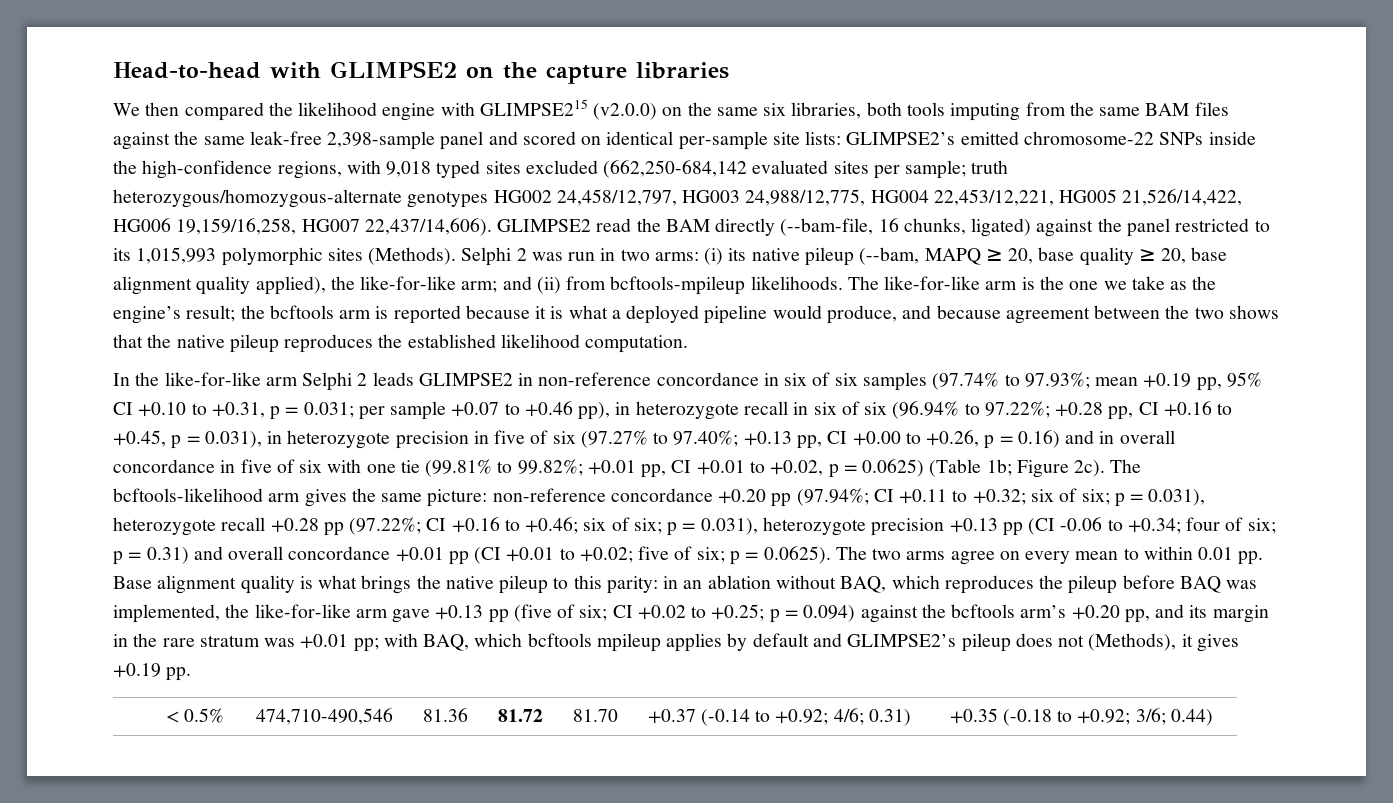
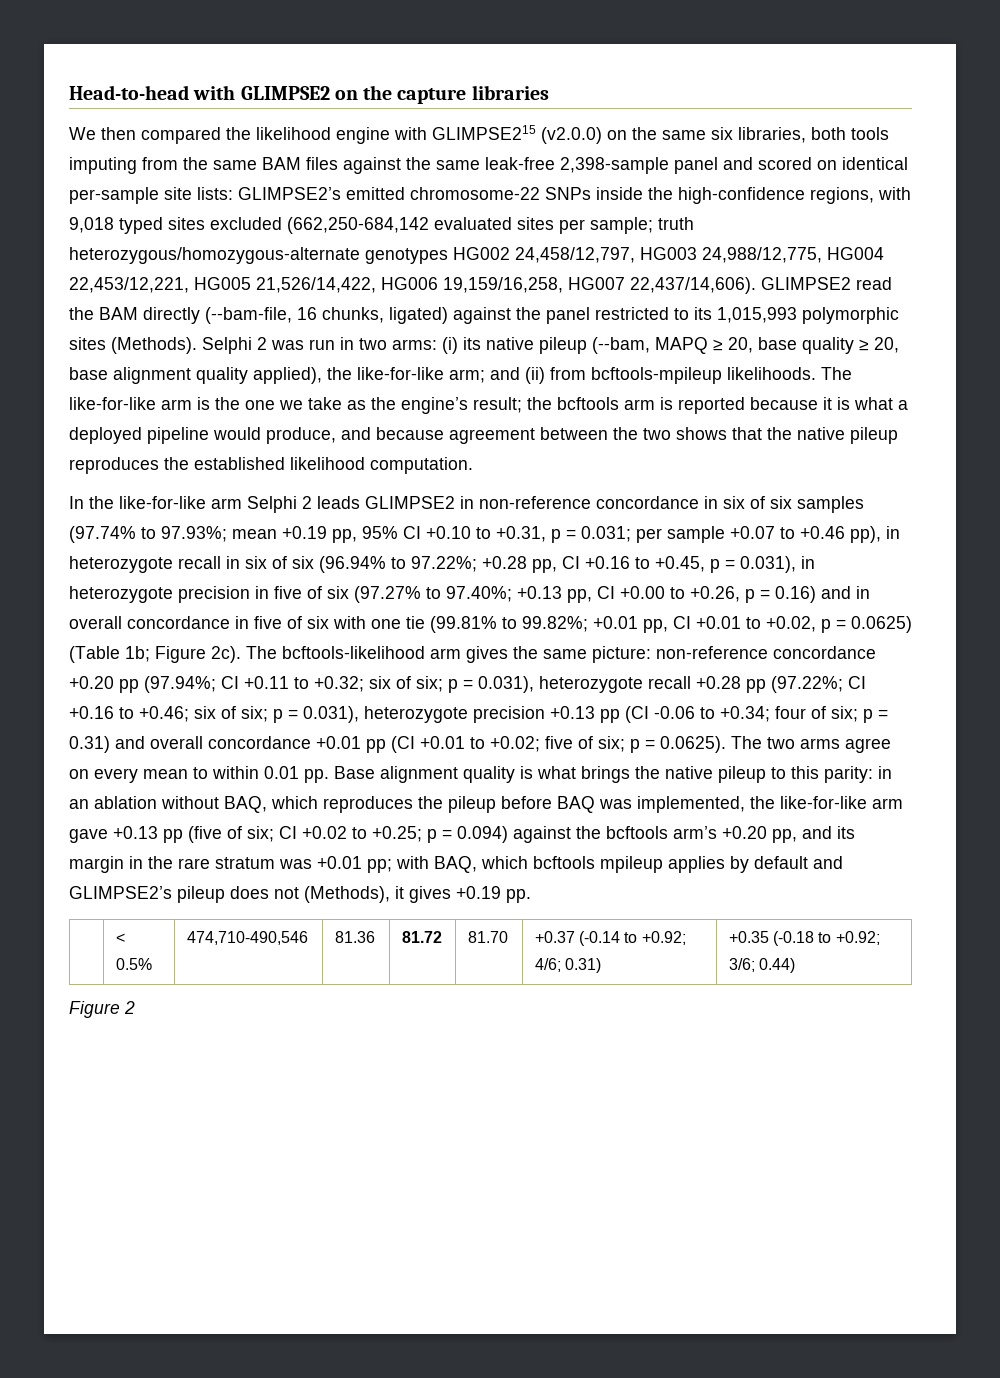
+ Figure 2

